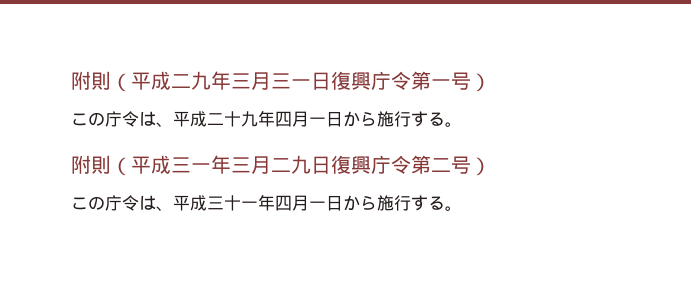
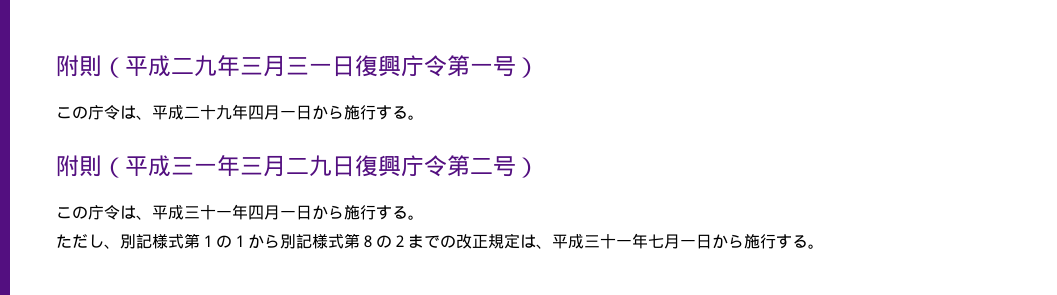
+ ただし、別記様式第１の１から別記様式第８の２までの改正規定は、平成三十一年七月一日から施行する。

